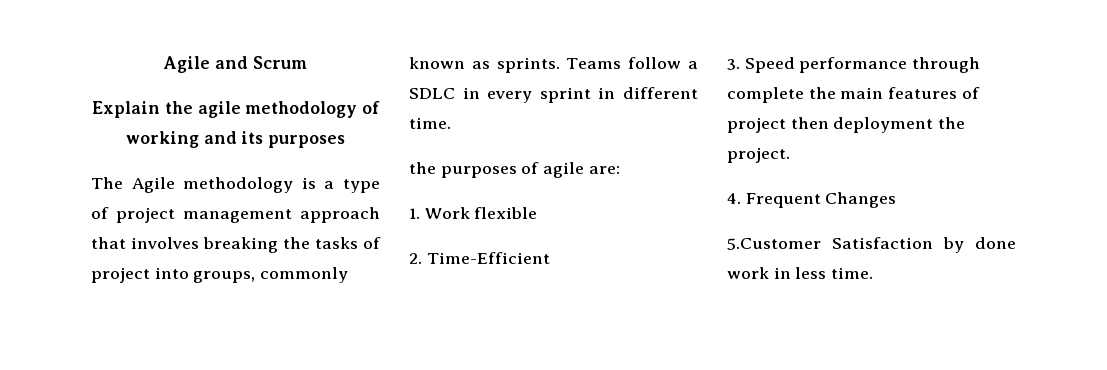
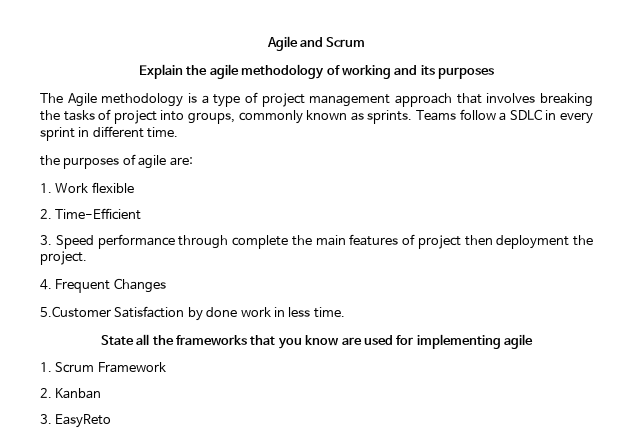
+ State all the frameworks that you know are used for implementing agile
+ 1. Scrum Framework
+ 2. Kanban
+ 3. EasyReto

